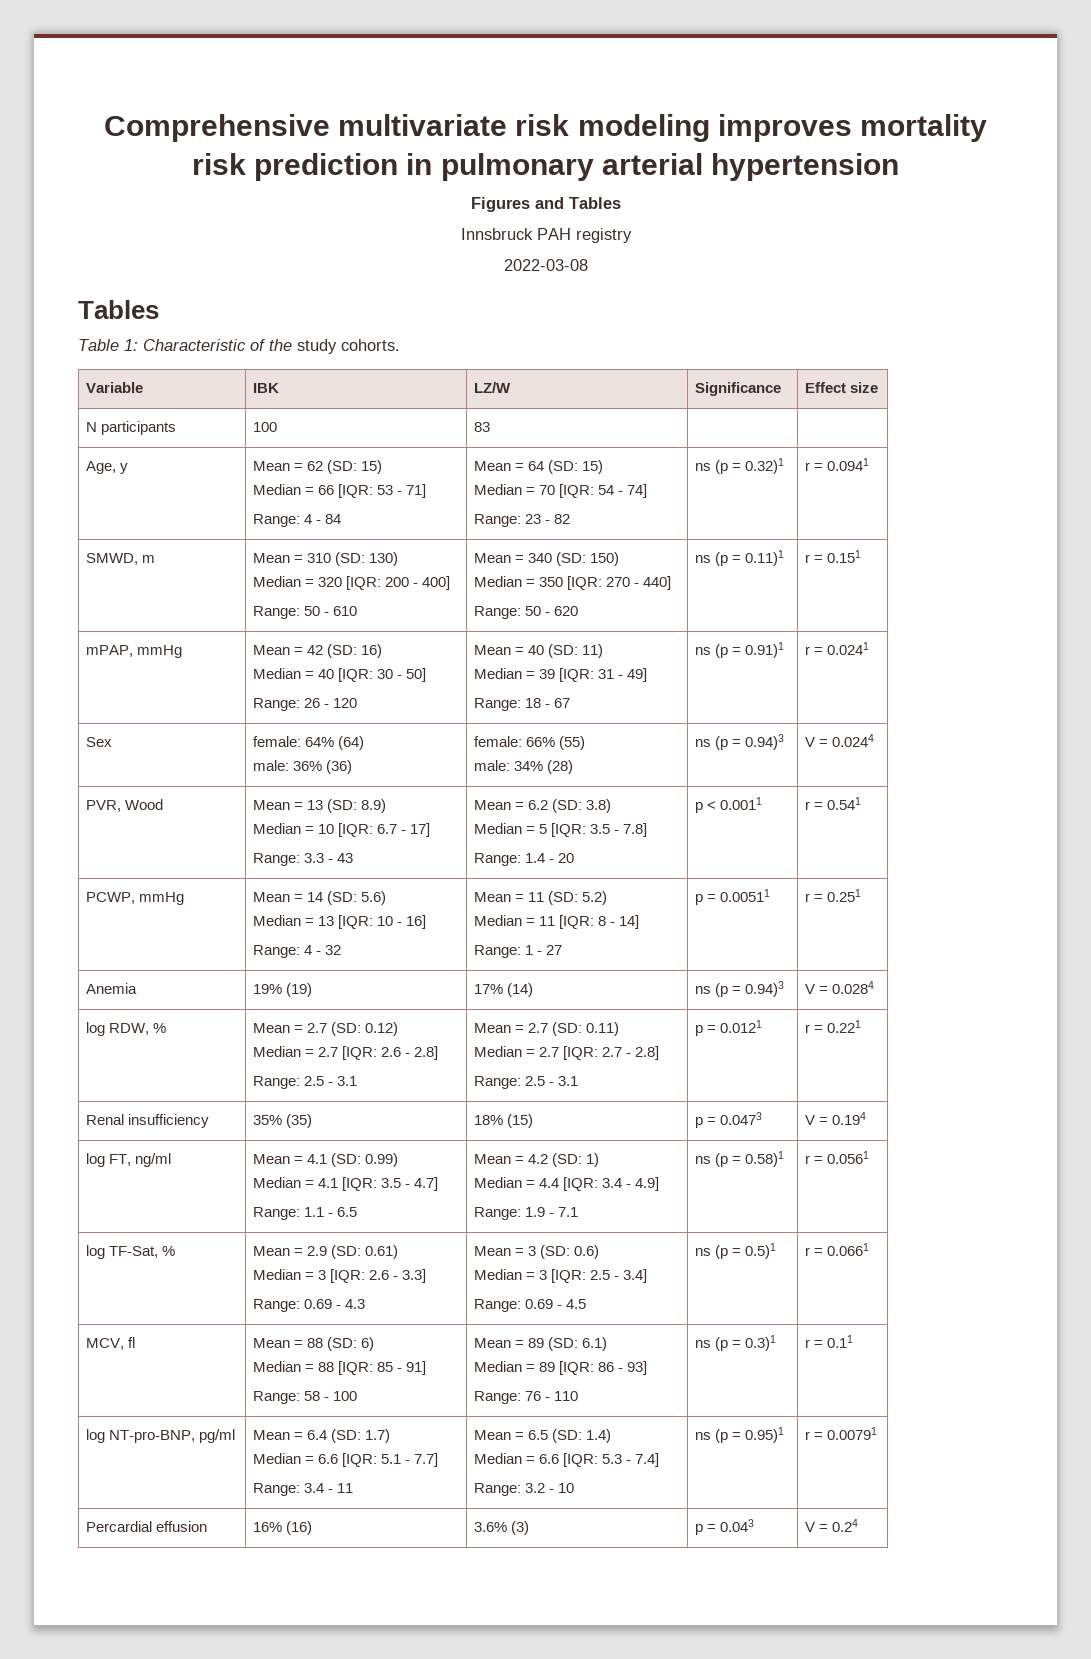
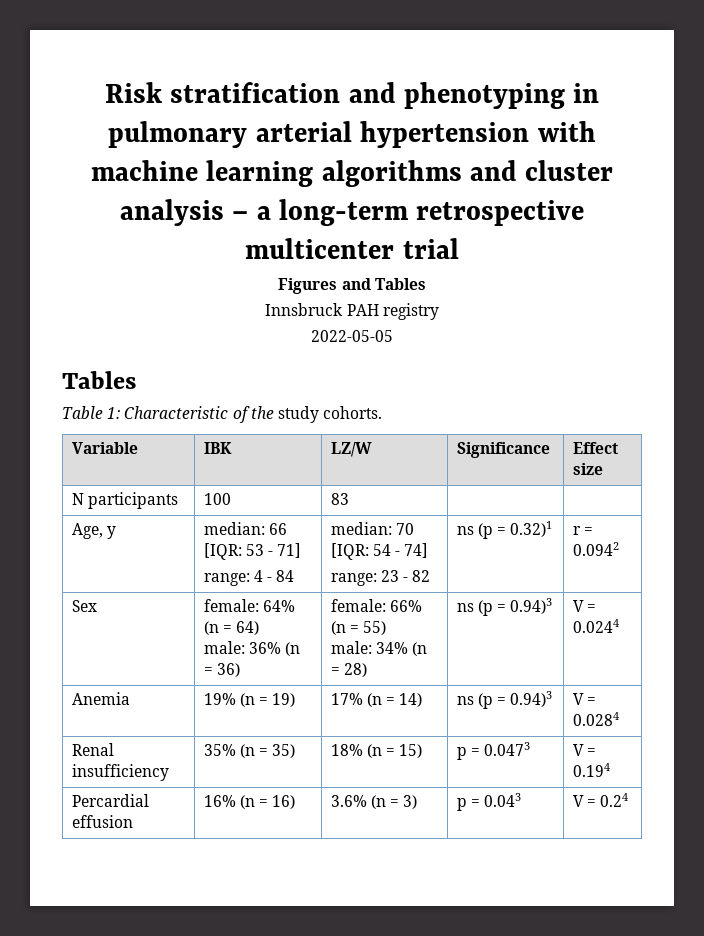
- Comprehensive multivariate risk modeling improves mortality risk prediction in pulmonary arterial hypertension
+ Risk stratification and phenotyping in pulmonary arterial hypertension with machine learning algorithms and cluster analysis – a long-term retrospective multicenter trial
- 2022-03-08
+ 2022-05-05
- Mean = 62 (SD: 15)
- Median = 66 [IQR: 53 - 71]
+ median: 66 [IQR: 53 - 71]
- Range: 4 - 84
+ range: 4 - 84
- Mean = 64 (SD: 15)
- Median = 70 [IQR: 54 - 74]
+ median: 70 [IQR: 54 - 74]
- Range: 23 - 82
+ range: 23 - 82
- r = 0.0941
- SMWD, m | Mean = 310 (SD: 130)
- Median = 320 [IQR: 200 - 400]
- Range: 50 - 610 | Mean = 340 (SD: 150)
- Median = 350 [IQR: 270 - 440]
- Range: 50 - 620 | ns (p = 0.11)1 | r = 0.151
- mPAP, mmHg | Mean = 42 (SD: 16)
- Median = 40 [IQR: 30 - 50]
- Range: 26 - 120 | Mean = 40 (SD: 11)
- Median = 39 [IQR: 31 - 49]
- Range: 18 - 67 | ns (p = 0.91)1 | r = 0.0241
+ r = 0.0942
- Sex | female: 64% (64)
- male: 36% (36) | female: 66% (55)
- male: 34% (28) | ns (p = 0.94)3 | V = 0.0244
+ Sex | female: 64% (n = 64)
+ male: 36% (n = 36) | female: 66% (n = 55)
+ male: 34% (n = 28) | ns (p = 0.94)3 | V = 0.0244
- PVR, Wood | Mean = 13 (SD: 8.9)
- Median = 10 [IQR: 6.7 - 17]
- Range: 3.3 - 43 | Mean = 6.2 (SD: 3.8)
- Median = 5 [IQR: 3.5 - 7.8]
- Range: 1.4 - 20 | p < 0.0011 | r = 0.541
- PCWP, mmHg | Mean = 14 (SD: 5.6)
- Median = 13 [IQR: 10 - 16]
- Range: 4 - 32 | Mean = 11 (SD: 5.2)
- Median = 11 [IQR: 8 - 14]
- Range: 1 - 27 | p = 0.00511 | r = 0.251
- Anemia | 19% (19) | 17% (14) | ns (p = 0.94)3 | V = 0.0284
+ Anemia | 19% (n = 19) | 17% (n = 14) | ns (p = 0.94)3 | V = 0.0284
- log RDW, % | Mean = 2.7 (SD: 0.12)
- Median = 2.7 [IQR: 2.6 - 2.8]
- Range: 2.5 - 3.1 | Mean = 2.7 (SD: 0.11)
- Median = 2.7 [IQR: 2.7 - 2.8]
- Range: 2.5 - 3.1 | p = 0.0121 | r = 0.221
- Renal insufficiency | 35% (35) | 18% (15) | p = 0.0473 | V = 0.194
+ Renal insufficiency | 35% (n = 35) | 18% (n = 15) | p = 0.0473 | V = 0.194
- log FT, ng/ml | Mean = 4.1 (SD: 0.99)
- Median = 4.1 [IQR: 3.5 - 4.7]
- Range: 1.1 - 6.5 | Mean = 4.2 (SD: 1)
- Median = 4.4 [IQR: 3.4 - 4.9]
- Range: 1.9 - 7.1 | ns (p = 0.58)1 | r = 0.0561
- log TF-Sat, % | Mean = 2.9 (SD: 0.61)
- Median = 3 [IQR: 2.6 - 3.3]
- Range: 0.69 - 4.3 | Mean = 3 (SD: 0.6)
- Median = 3 [IQR: 2.5 - 3.4]
- Range: 0.69 - 4.5 | ns (p = 0.5)1 | r = 0.0661
- MCV, fl | Mean = 88 (SD: 6)
- Median = 88 [IQR: 85 - 91]
- Range: 58 - 100 | Mean = 89 (SD: 6.1)
- Median = 89 [IQR: 86 - 93]
- Range: 76 - 110 | ns (p = 0.3)1 | r = 0.11
- log NT-pro-BNP, pg/ml | Mean = 6.4 (SD: 1.7)
- Median = 6.6 [IQR: 5.1 - 7.7]
- Range: 3.4 - 11 | Mean = 6.5 (SD: 1.4)
- Median = 6.6 [IQR: 5.3 - 7.4]
- Range: 3.2 - 10 | ns (p = 0.95)1 | r = 0.00791
- Percardial effusion | 16% (16) | 3.6% (3) | p = 0.043 | V = 0.24
+ Percardial effusion | 16% (n = 16) | 3.6% (n = 3) | p = 0.043 | V = 0.24

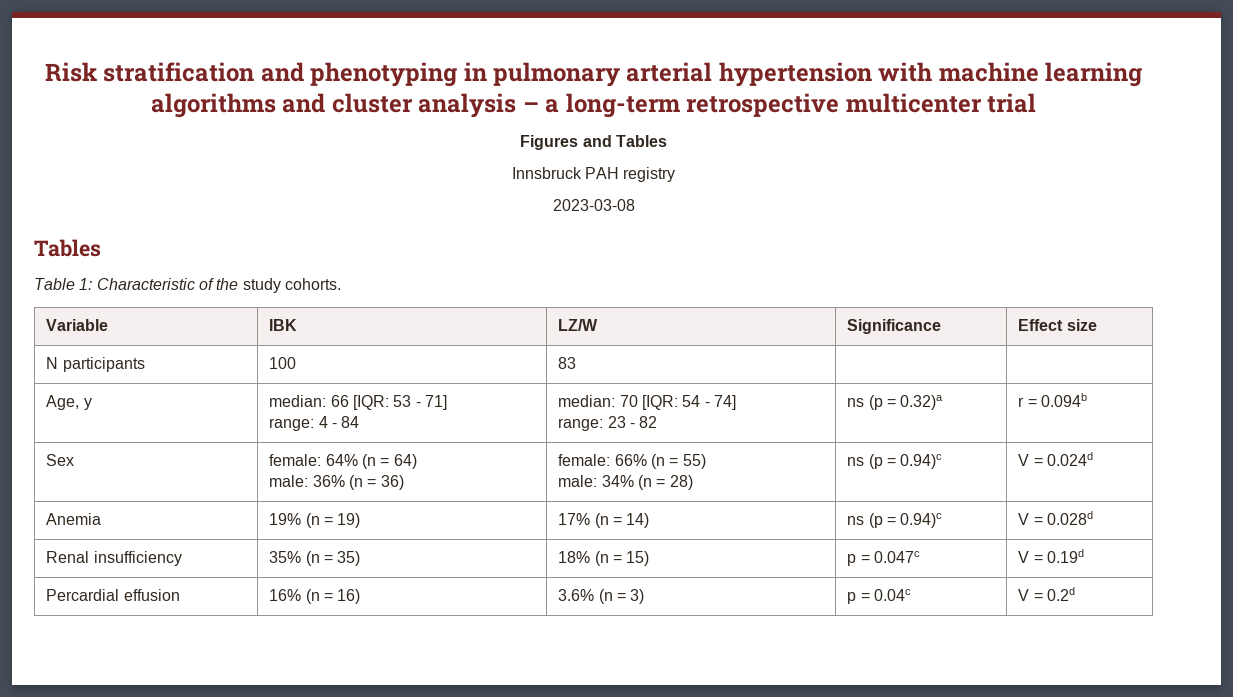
- 2022-05-05
+ 2023-03-08
  Age, y | median: 66 [IQR: 53 - 71]
  range: 4 - 84 | median: 70 [IQR: 54 - 74]
- range: 23 - 82 | ns (p = 0.32)1 | r = 0.0942
+ range: 23 - 82 | ns (p = 0.32)a | r = 0.094b
  Sex | female: 64% (n = 64)
  male: 36% (n = 36) | female: 66% (n = 55)
- male: 34% (n = 28) | ns (p = 0.94)3 | V = 0.0244
+ male: 34% (n = 28) | ns (p = 0.94)c | V = 0.024d
- Anemia | 19% (n = 19) | 17% (n = 14) | ns (p = 0.94)3 | V = 0.0284
+ Anemia | 19% (n = 19) | 17% (n = 14) | ns (p = 0.94)c | V = 0.028d
- Renal insufficiency | 35% (n = 35) | 18% (n = 15) | p = 0.0473 | V = 0.194
+ Renal insufficiency | 35% (n = 35) | 18% (n = 15) | p = 0.047c | V = 0.19d
- Percardial effusion | 16% (n = 16) | 3.6% (n = 3) | p = 0.043 | V = 0.24
+ Percardial effusion | 16% (n = 16) | 3.6% (n = 3) | p = 0.04c | V = 0.2d

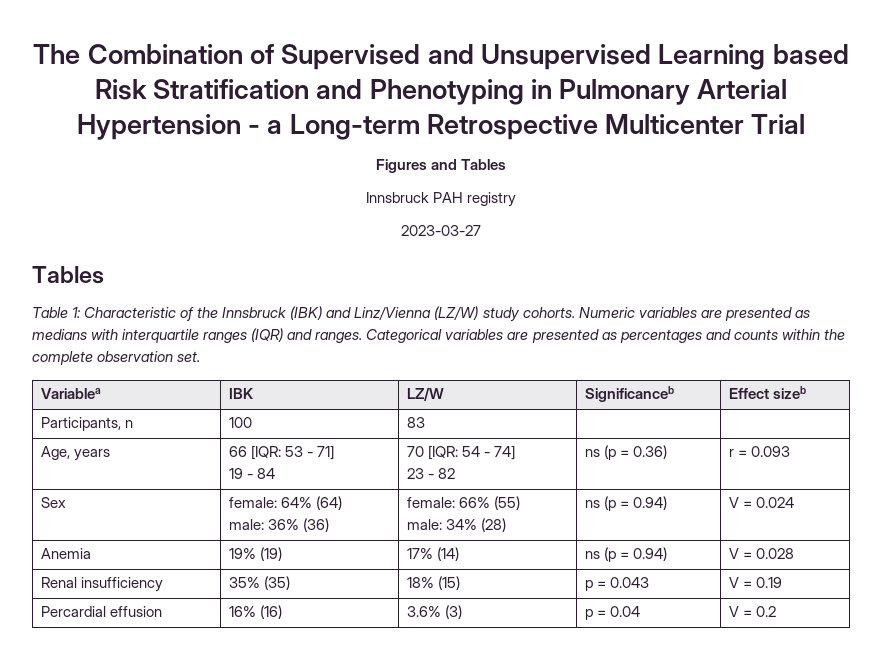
- Risk stratification and phenotyping in pulmonary arterial hypertension with machine learning algorithms and cluster analysis – a long-term retrospective multicenter trial
+ The Combination of Supervised and Unsupervised Learning based Risk Stratification and Phenotyping in Pulmonary Arterial Hypertension - a Long-term Retrospective Multicenter Trial
- 2023-03-08
+ 2023-03-27
- Table 1: Characteristic of the study cohorts.
- Variable | IBK | LZ/W | Significance | Effect size
- N participants | 100 | 83 | |
+ Table 1: Characteristic of the Innsbruck (IBK) and Linz/Vienna (LZ/W) study cohorts. Numeric variables are presented as medians with interquartile ranges (IQR) and ranges. Categorical variables are presented as percentages and counts within the complete observation set.
+ Variablea | IBK | LZ/W | Significanceb | Effect sizeb
+ Participants, n | 100 | 83 | |
- Age, y | median: 66 [IQR: 53 - 71]
- range: 4 - 84 | median: 70 [IQR: 54 - 74]
- range: 23 - 82 | ns (p = 0.32)a | r = 0.094b
+ Age, years | 66 [IQR: 53 - 71]
+ 19 - 84 | 70 [IQR: 54 - 74]
+ 23 - 82 | ns (p = 0.36) | r = 0.093
- Sex | female: 64% (n = 64)
- male: 36% (n = 36) | female: 66% (n = 55)
- male: 34% (n = 28) | ns (p = 0.94)c | V = 0.024d
+ Sex | female: 64% (64)
+ male: 36% (36) | female: 66% (55)
+ male: 34% (28) | ns (p = 0.94) | V = 0.024
- Anemia | 19% (n = 19) | 17% (n = 14) | ns (p = 0.94)c | V = 0.028d
+ Anemia | 19% (19) | 17% (14) | ns (p = 0.94) | V = 0.028
- Renal insufficiency | 35% (n = 35) | 18% (n = 15) | p = 0.047c | V = 0.19d
+ Renal insufficiency | 35% (35) | 18% (15) | p = 0.043 | V = 0.19
- Percardial effusion | 16% (n = 16) | 3.6% (n = 3) | p = 0.04c | V = 0.2d
+ Percardial effusion | 16% (16) | 3.6% (3) | p = 0.04 | V = 0.2

